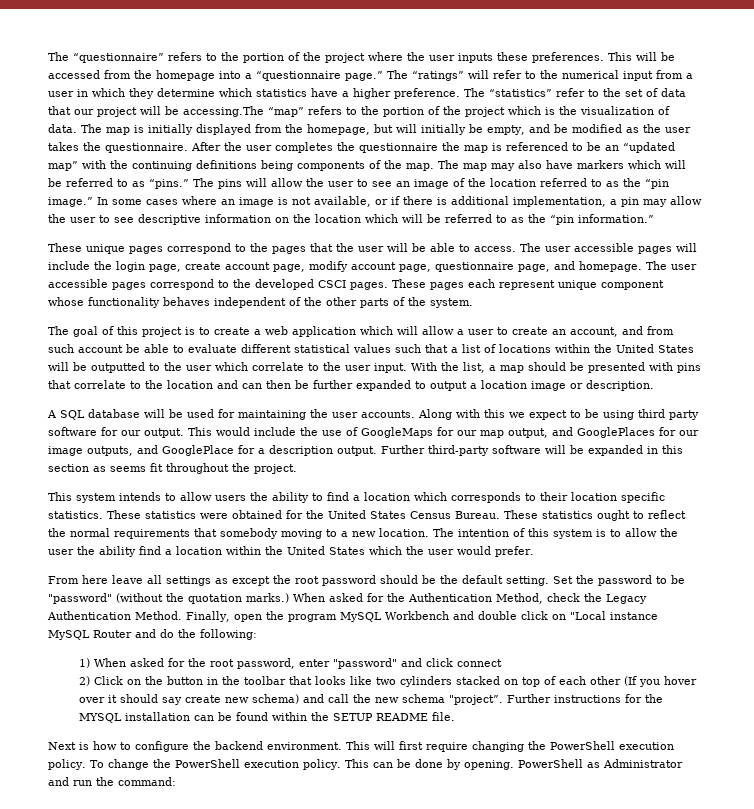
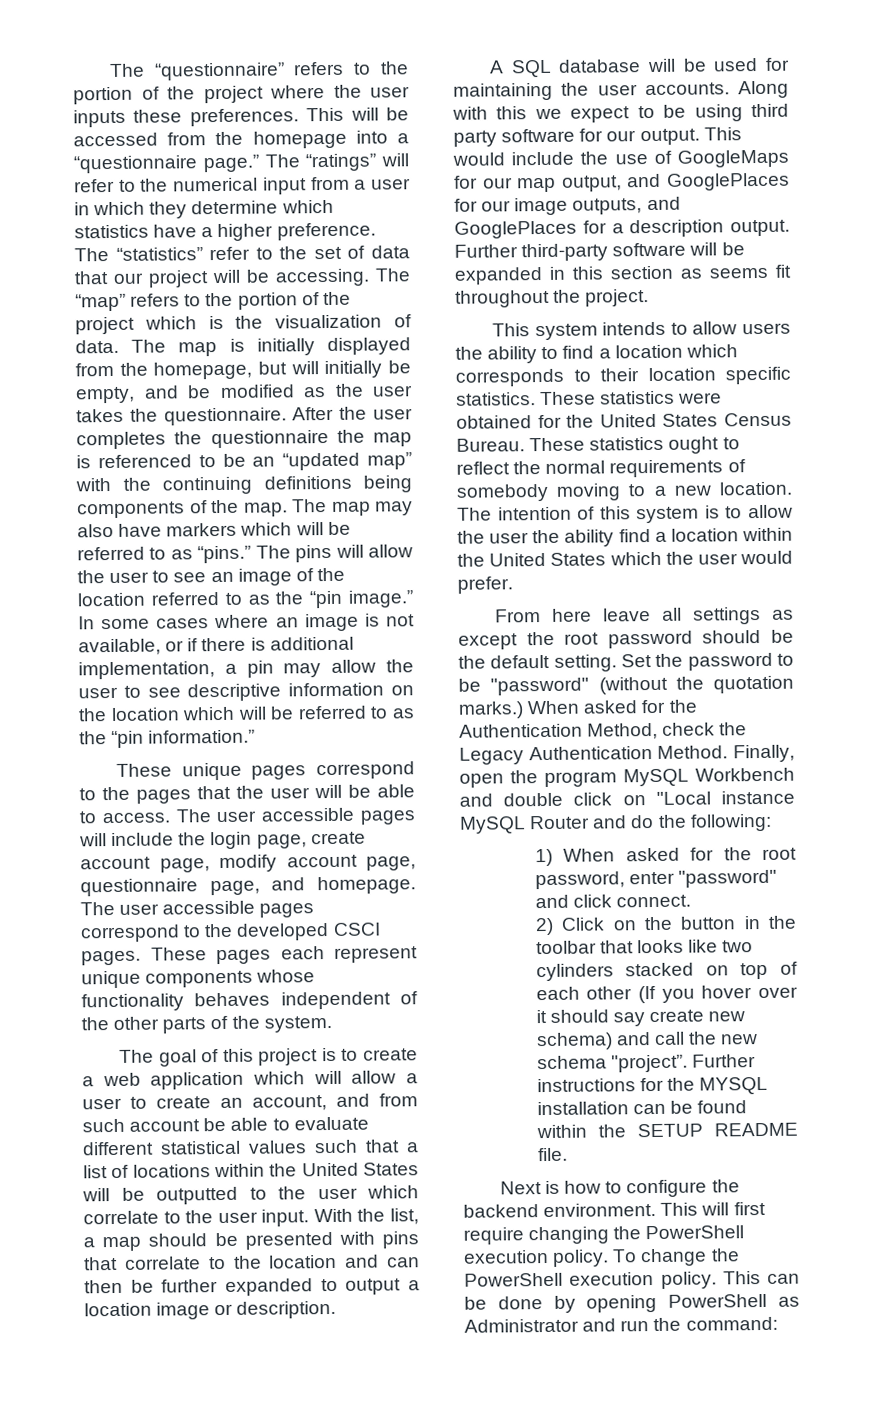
- The “statistics” refer to the set of data that our project will be accessing.The “map” refers to the portion of the project which is the visualization of data.
+ The “statistics” refer to the set of data that our project will be accessing. The “map” refers to the portion of the project which is the visualization of data.
- These pages each represent unique component whose functionality behaves independent of the other parts of the system.
+ These pages each represent unique components whose functionality behaves independent of the other parts of the system.
- This would include the use of GoogleMaps for our map output, and GooglePlaces for our image outputs, and GooglePlace for a description output.
+ This would include the use of GoogleMaps for our map output, and GooglePlaces for our image outputs, and GooglePlaces for a description output.
- These statistics ought to reflect the normal requirements that somebody moving to a new location.
+ These statistics ought to reflect the normal requirements of somebody moving to a new location.
- 1) When asked for the root password, enter "password" and click connect
+ 1) When asked for the root password, enter "password" and click connect.
- This can be done by opening. PowerShell as Administrator and run the command:
+ This can be done by opening PowerShell as Administrator and run the command:

